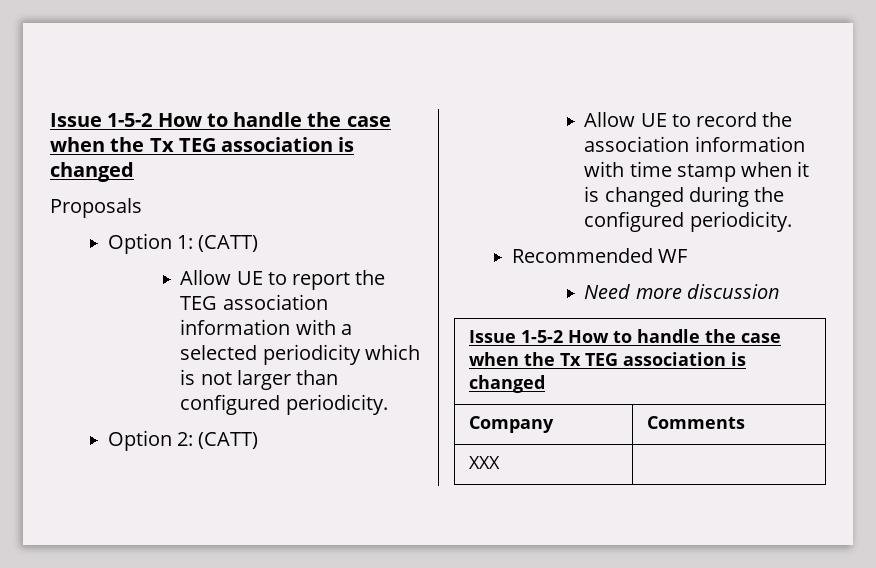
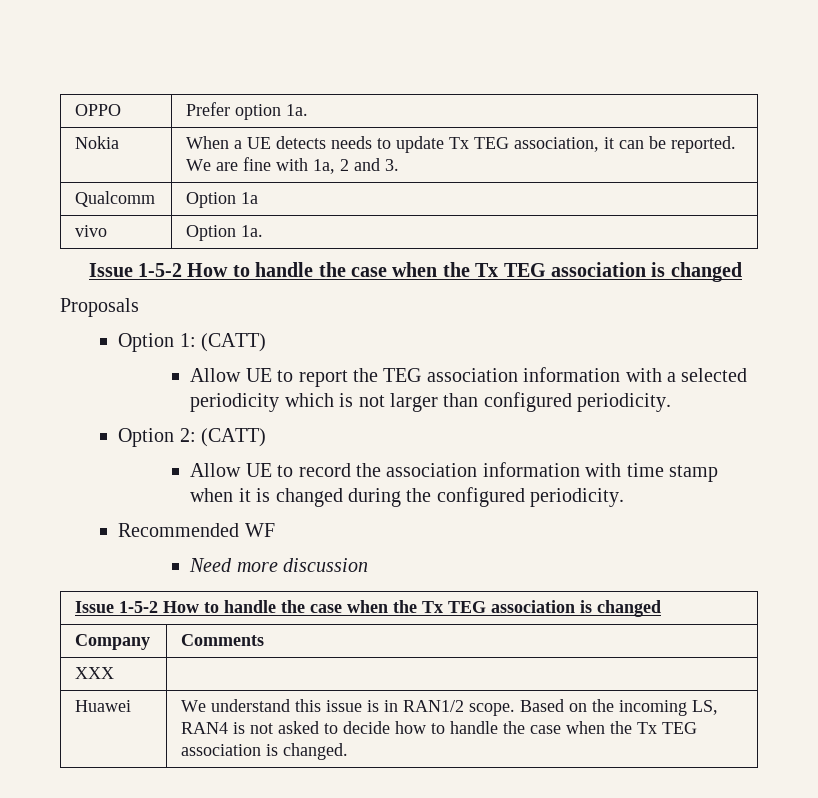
+ OPPO | Prefer option 1a.
+ Nokia | When a UE detects needs to update Tx TEG association, it can be reported. We are fine with 1a, 2 and 3.
+ Qualcomm | Option 1a
+ vivo | Option 1a.
+ Huawei | We understand this issue is in RAN1/2 scope. Based on the incoming LS, RAN4 is not asked to decide how to handle the case when the Tx TEG association is changed.

